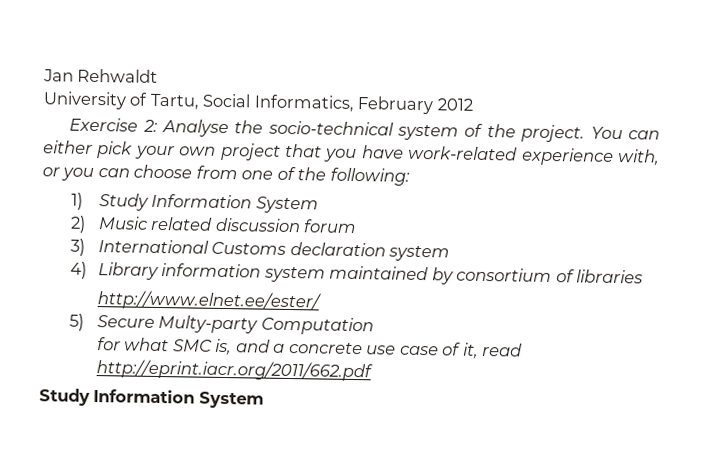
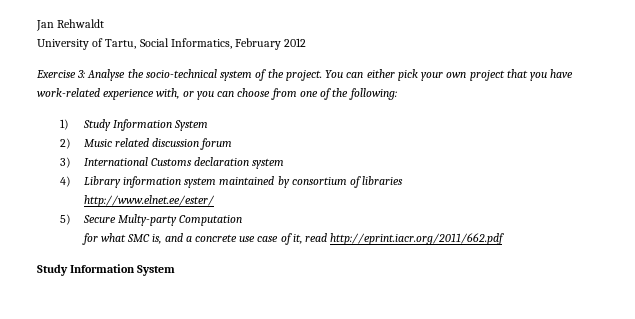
- Exercise 2: Analyse the socio-technical system of the project.
+ Exercise 3: Analyse the socio-technical system of the project.

